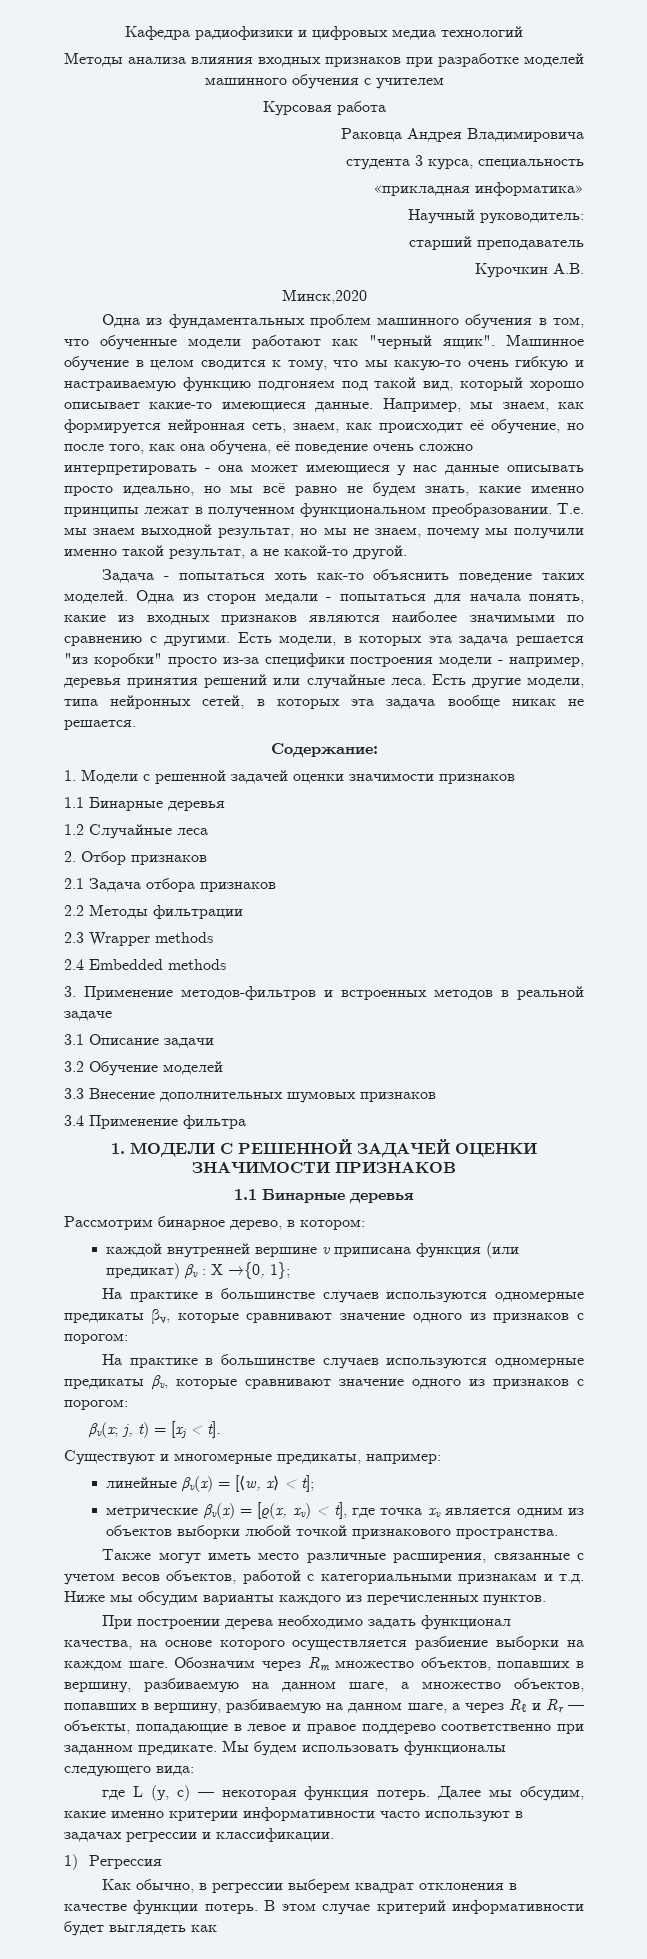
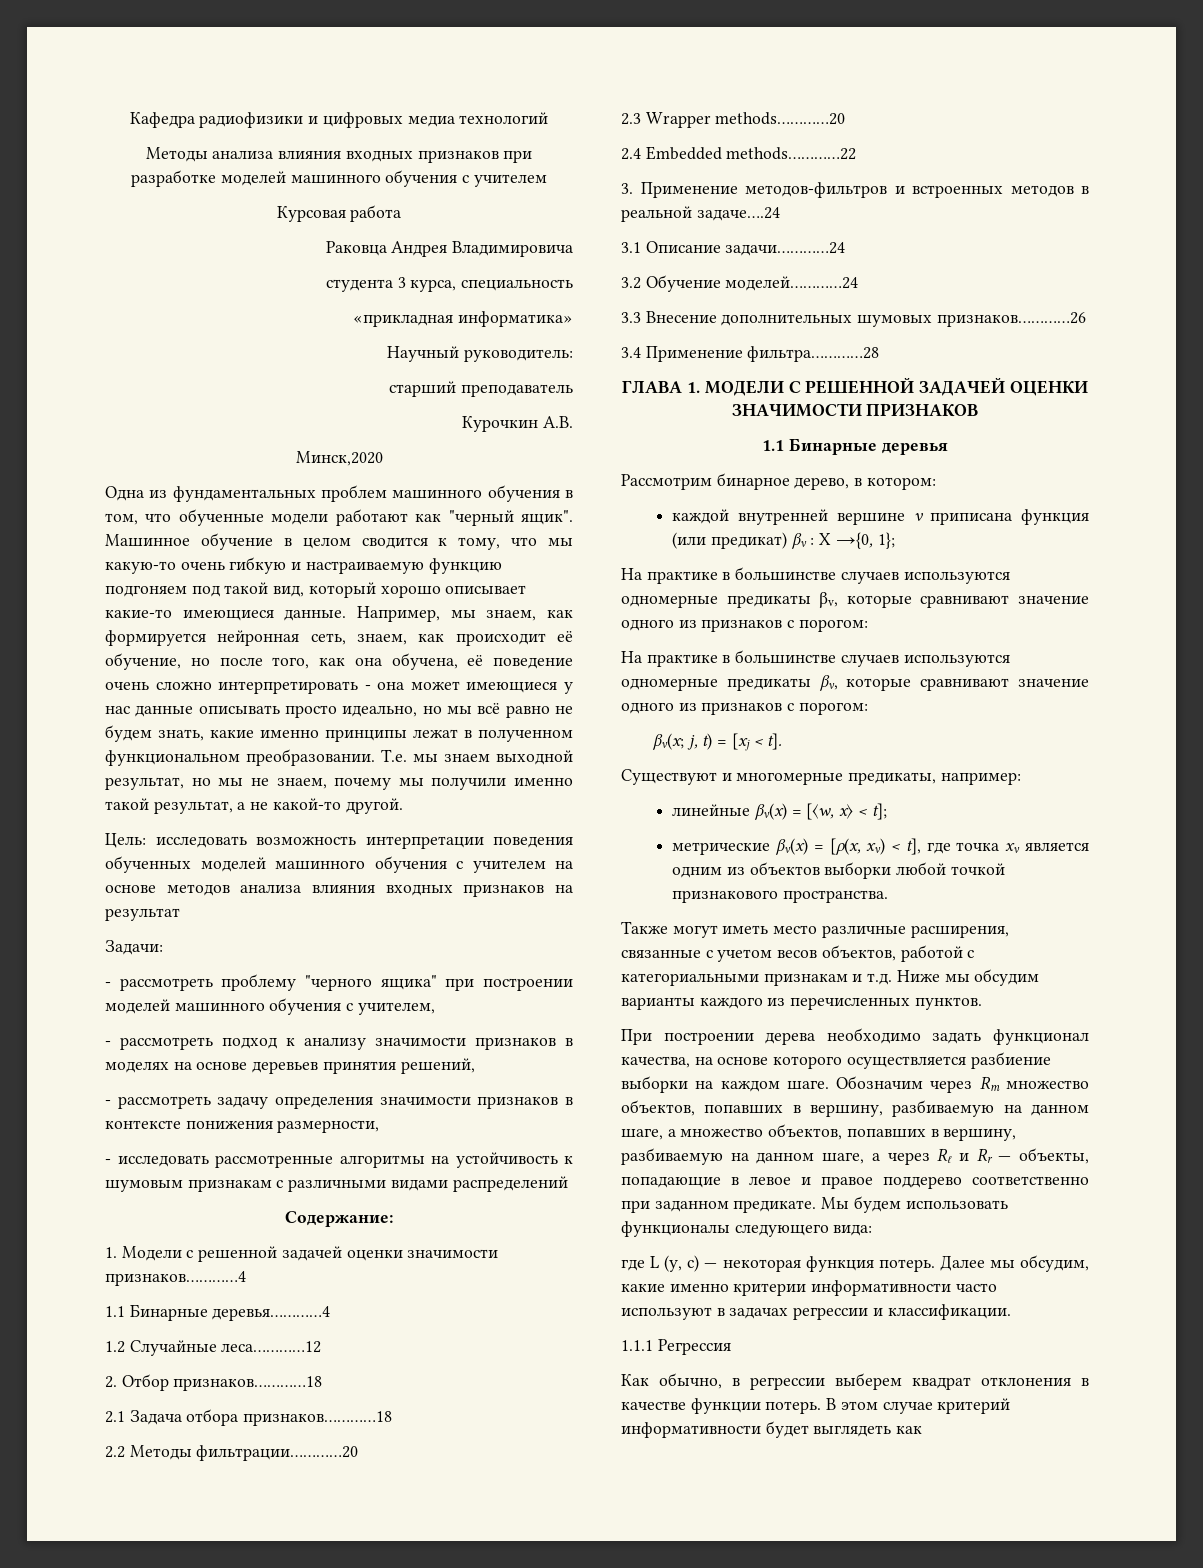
- Задача - попытаться хоть как-то объяснить поведение таких моделей. Одна из сторон медали - попытаться для начала понять, какие из входных признаков являются наиболее значимыми по сравнению с другими. Есть модели, в которых эта задача решается "из коробки" просто из-за специфики построения модели - например, деревья принятия решений или случайные леса. Есть другие модели, типа нейронных сетей, в которых эта задача вообще никак не решается.
+ Цель: исследовать возможность интерпретации поведения обученных моделей машинного обучения с учителем на основе методов анализа влияния входных признаков на результат
+ Задачи:
+ - рассмотреть проблему "черного ящика" при построении моделей машинного обучения с учителем,
+ - рассмотреть подход к анализу значимости признаков в моделях на основе деревьев принятия решений,
+ - рассмотреть задачу определения значимости признаков в контексте понижения размерности,
+ - исследовать рассмотренные алгоритмы на устойчивость к шумовым признакам с различными видами распределений
- 1. Модели с решенной задачей оценки значимости признаков
- 1.1 Бинарные деревья
+ 1. Модели с решенной задачей оценки значимости признаков…………4
+ 1.1 Бинарные деревья…………4
- 1.2 Случайные леса
+ 1.2 Случайные леса…………12
- 2. Отбор признаков
+ 2. Отбор признаков…………18
- 2.1 Задача отбора признаков
+ 2.1 Задача отбора признаков…………18
- 2.2 Методы фильтрации
+ 2.2 Методы фильтрации…………20
- 2.3 Wrapper methods
+ 2.3 Wrapper methods…………20
- 2.4 Embedded methods
+ 2.4 Embedded methods…………22
- 3. Применение методов-фильтров и встроенных методов в реальной задаче
+ 3. Применение методов-фильтров и встроенных методов в реальной задаче….24
- 3.1 Описание задачи
+ 3.1 Описание задачи…………24
- 3.2 Обучение моделей
+ 3.2 Обучение моделей…………24
- 3.3 Внесение дополнительных шумовых признаков
+ 3.3 Внесение дополнительных шумовых признаков…………26
- 3.4 Применение фильтра
- 1. МОДЕЛИ С РЕШЕННОЙ ЗАДАЧЕЙ ОЦЕНКИ ЗНАЧИМОСТИ ПРИЗНАКОВ
+ 3.4 Применение фильтра…………28
+ ГЛАВА 1. МОДЕЛИ С РЕШЕННОЙ ЗАДАЧЕЙ ОЦЕНКИ ЗНАЧИМОСТИ ПРИЗНАКОВ
- 1) Регрессия
+ 1.1.1 Регрессия

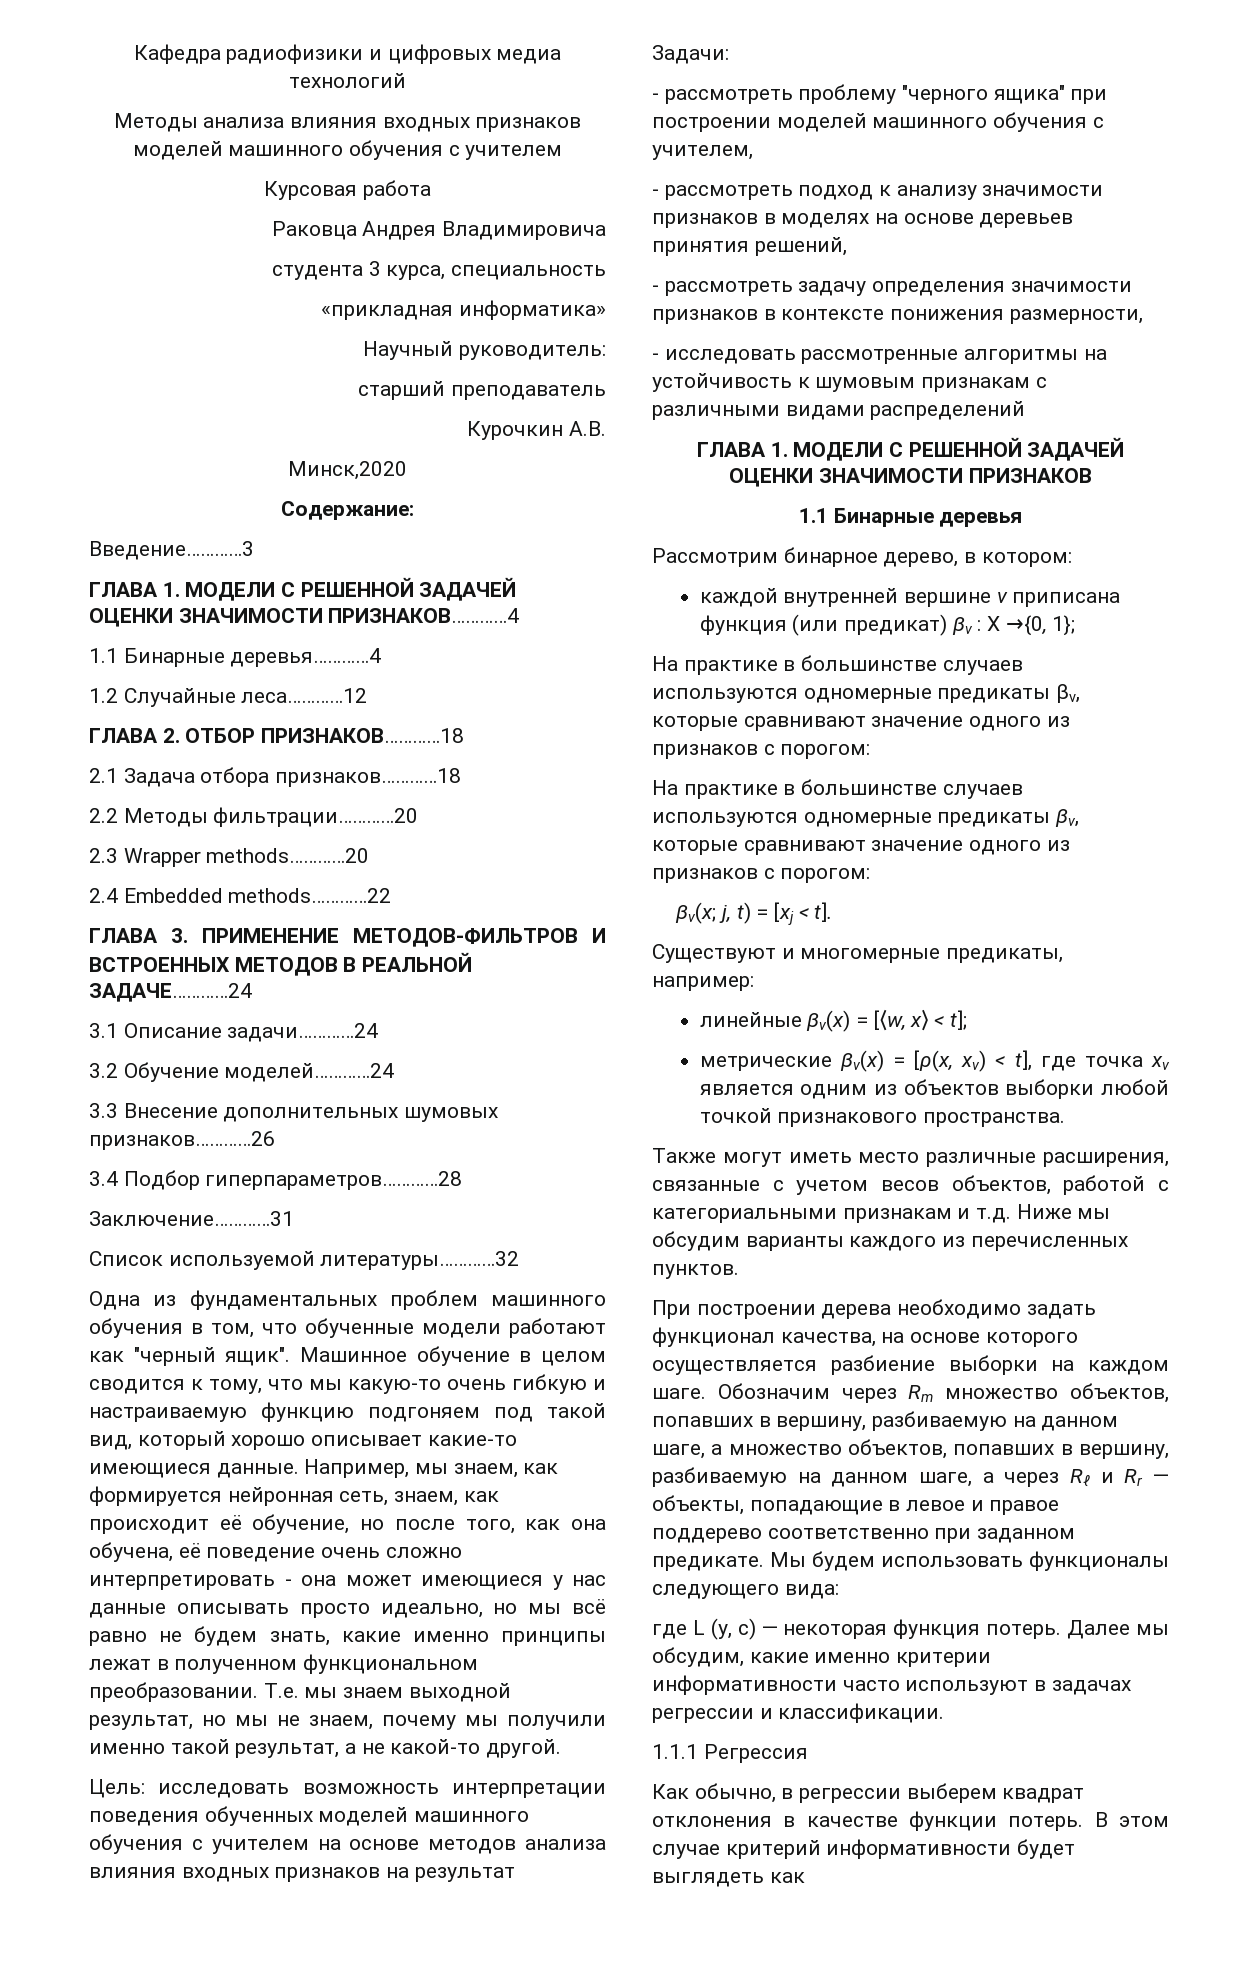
- Методы анализа влияния входных признаков при разработке моделей машинного обучения с учителем
+ Методы анализа влияния входных признаков моделей машинного обучения с учителем
+ Содержание:
+ Введение…………3
+ ГЛАВА 1. МОДЕЛИ С РЕШЕННОЙ ЗАДАЧЕЙ ОЦЕНКИ ЗНАЧИМОСТИ ПРИЗНАКОВ…………4
+ 1.1 Бинарные деревья…………4
+ 1.2 Случайные леса…………12
+ ГЛАВА 2. ОТБОР ПРИЗНАКОВ…………18
+ 2.1 Задача отбора признаков…………18
+ 2.2 Методы фильтрации…………20
+ 2.3 Wrapper methods…………20
+ 2.4 Embedded methods…………22
+ ГЛАВА 3. ПРИМЕНЕНИЕ МЕТОДОВ-ФИЛЬТРОВ И ВСТРОЕННЫХ МЕТОДОВ В РЕАЛЬНОЙ ЗАДАЧЕ…………24
+ 3.1 Описание задачи…………24
+ 3.2 Обучение моделей…………24
+ 3.3 Внесение дополнительных шумовых признаков…………26
+ 3.4 Подбор гиперпараметров…………28
+ Заключение…………31
+ Список используемой литературы…………32
- Содержание:
- 1. Модели с решенной задачей оценки значимости признаков…………4
- 1.1 Бинарные деревья…………4
- 1.2 Случайные леса…………12
- 2. Отбор признаков…………18
- 2.1 Задача отбора признаков…………18
- 2.2 Методы фильтрации…………20
- 2.3 Wrapper methods…………20
- 2.4 Embedded methods…………22
- 3. Применение методов-фильтров и встроенных методов в реальной задаче….24
- 3.1 Описание задачи…………24
- 3.2 Обучение моделей…………24
- 3.3 Внесение дополнительных шумовых признаков…………26
- 3.4 Применение фильтра…………28

